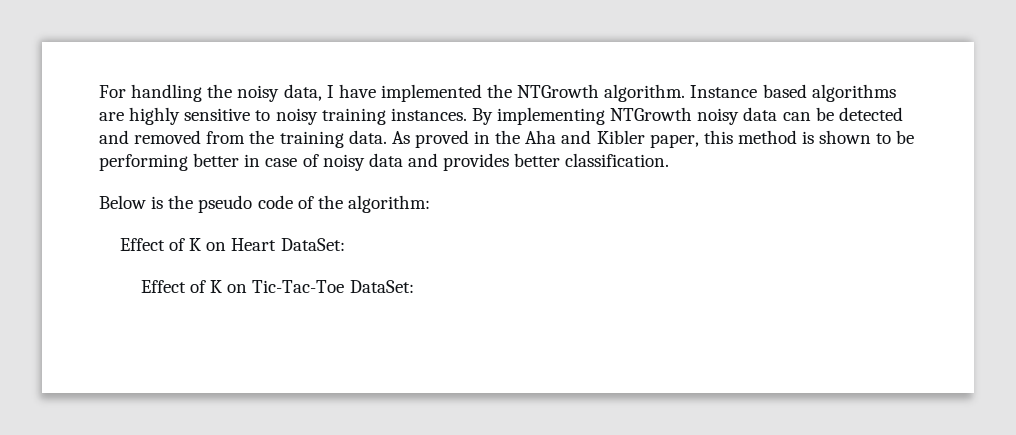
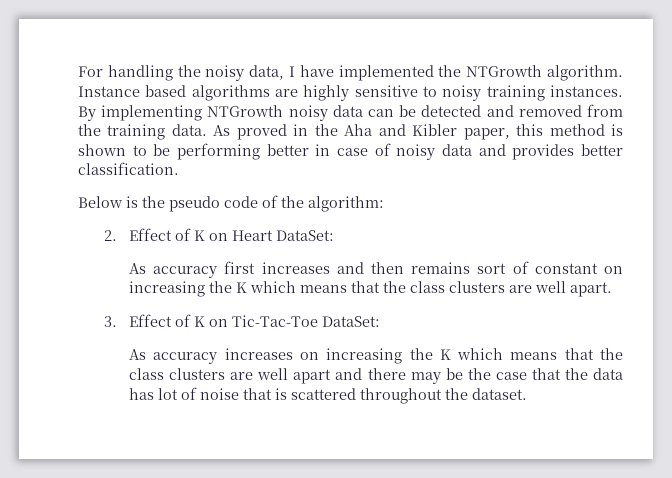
- Effect of K on Heart DataSet:
+ 2. Effect of K on Heart DataSet:
- Effect of K on Tic-Tac-Toe DataSet:
+ As accuracy first increases and then remains sort of constant on increasing the K which means that the class clusters are well apart.
+ 3. Effect of K on Tic-Tac-Toe DataSet:
+ As accuracy increases on increasing the K which means that the class clusters are well apart and there may be the case that the data has lot of noise that is scattered throughout the dataset.

